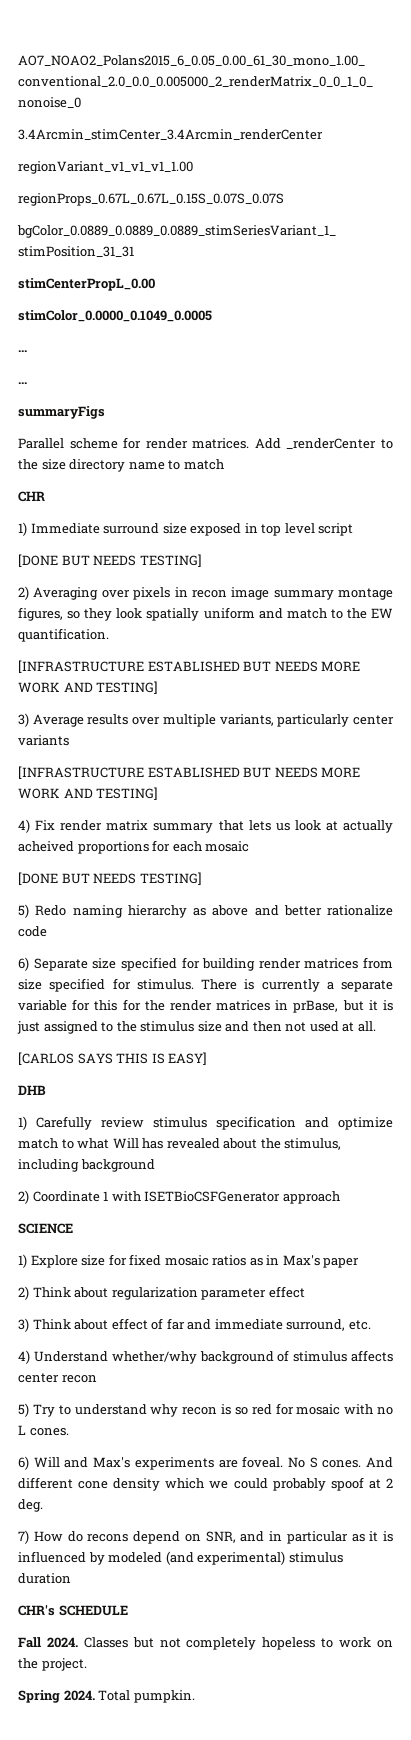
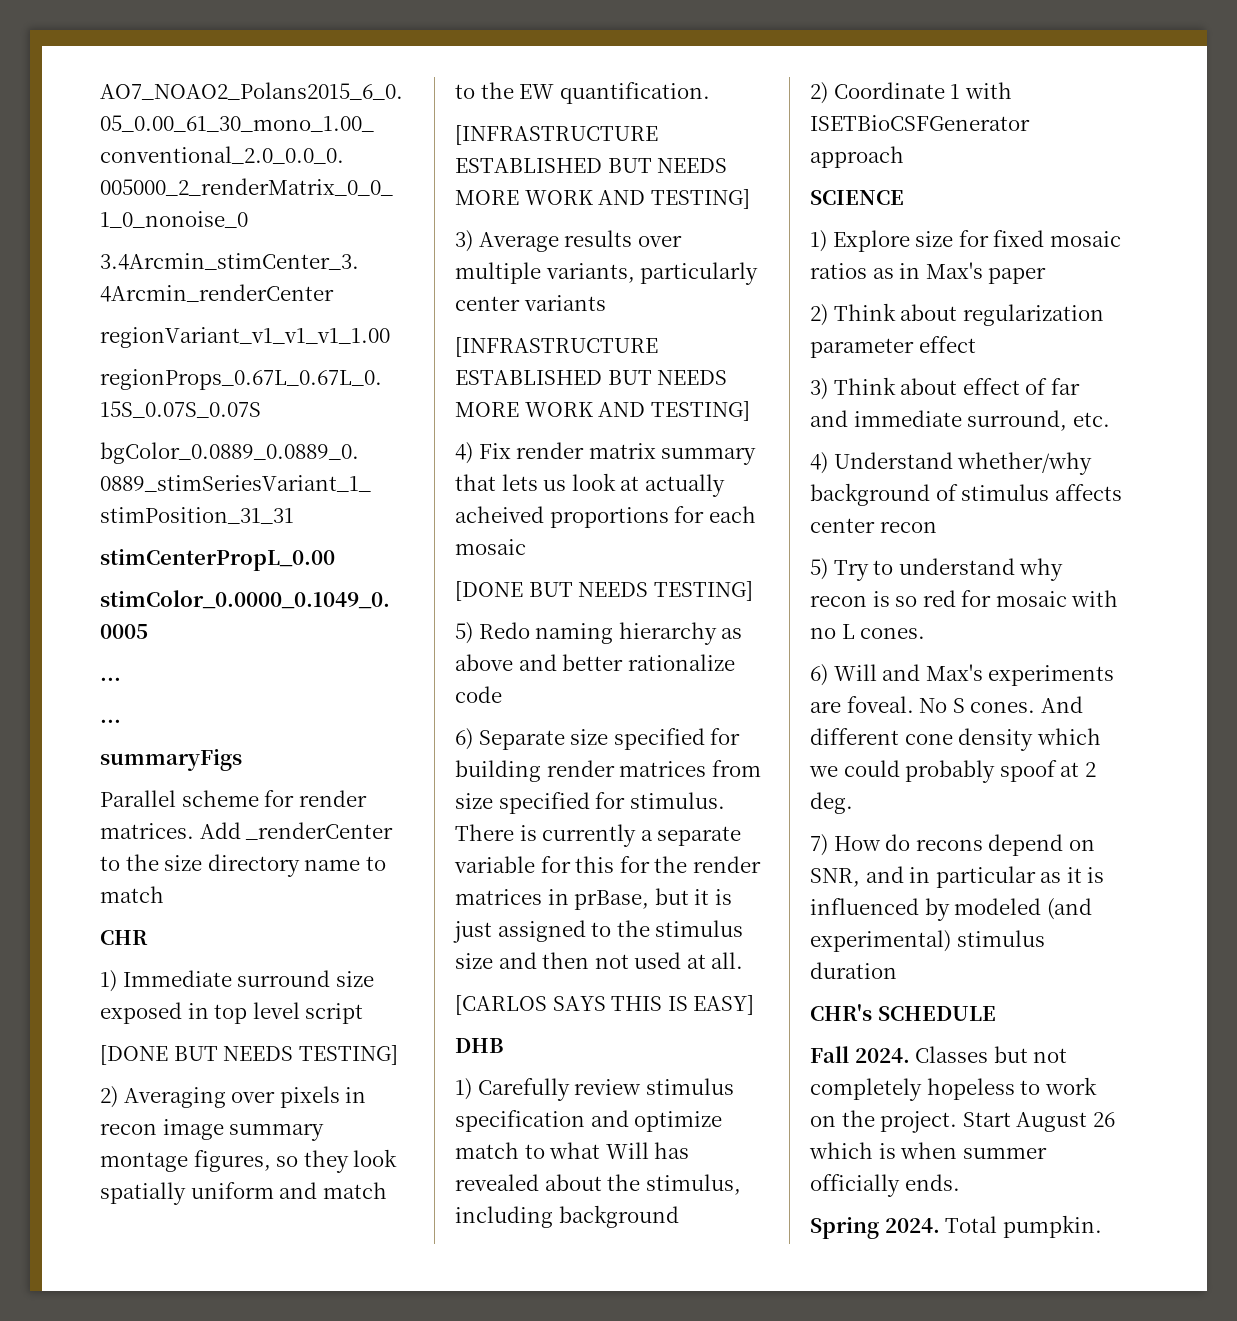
+ Start August 26 which is when summer officially ends.

